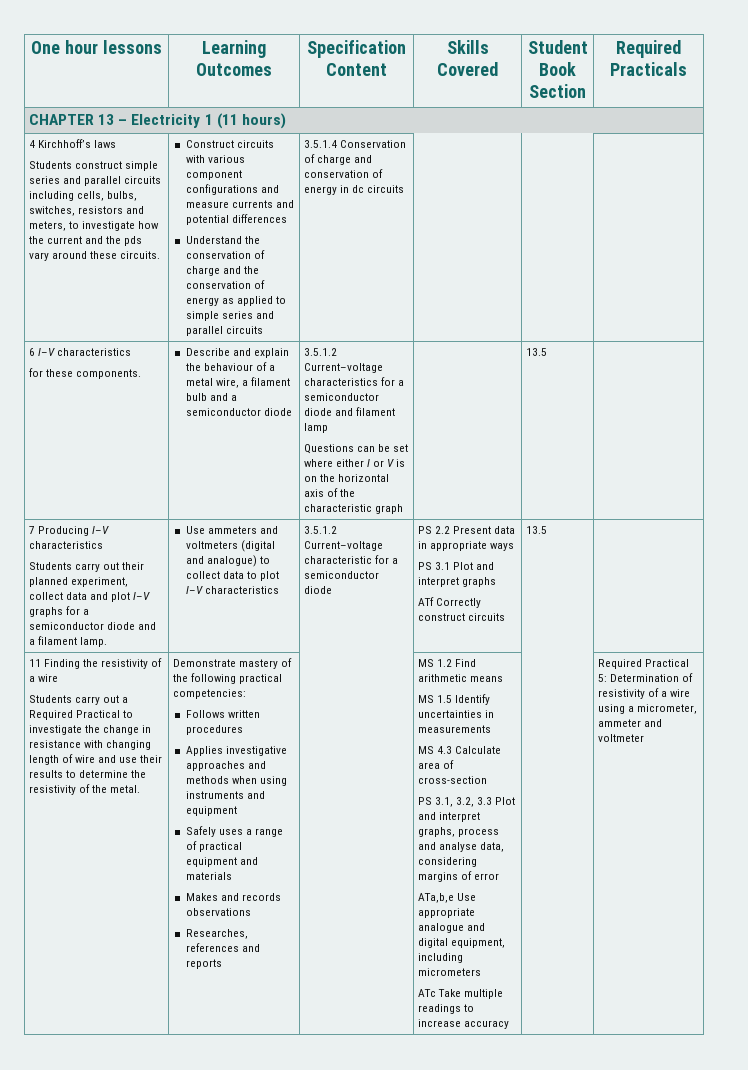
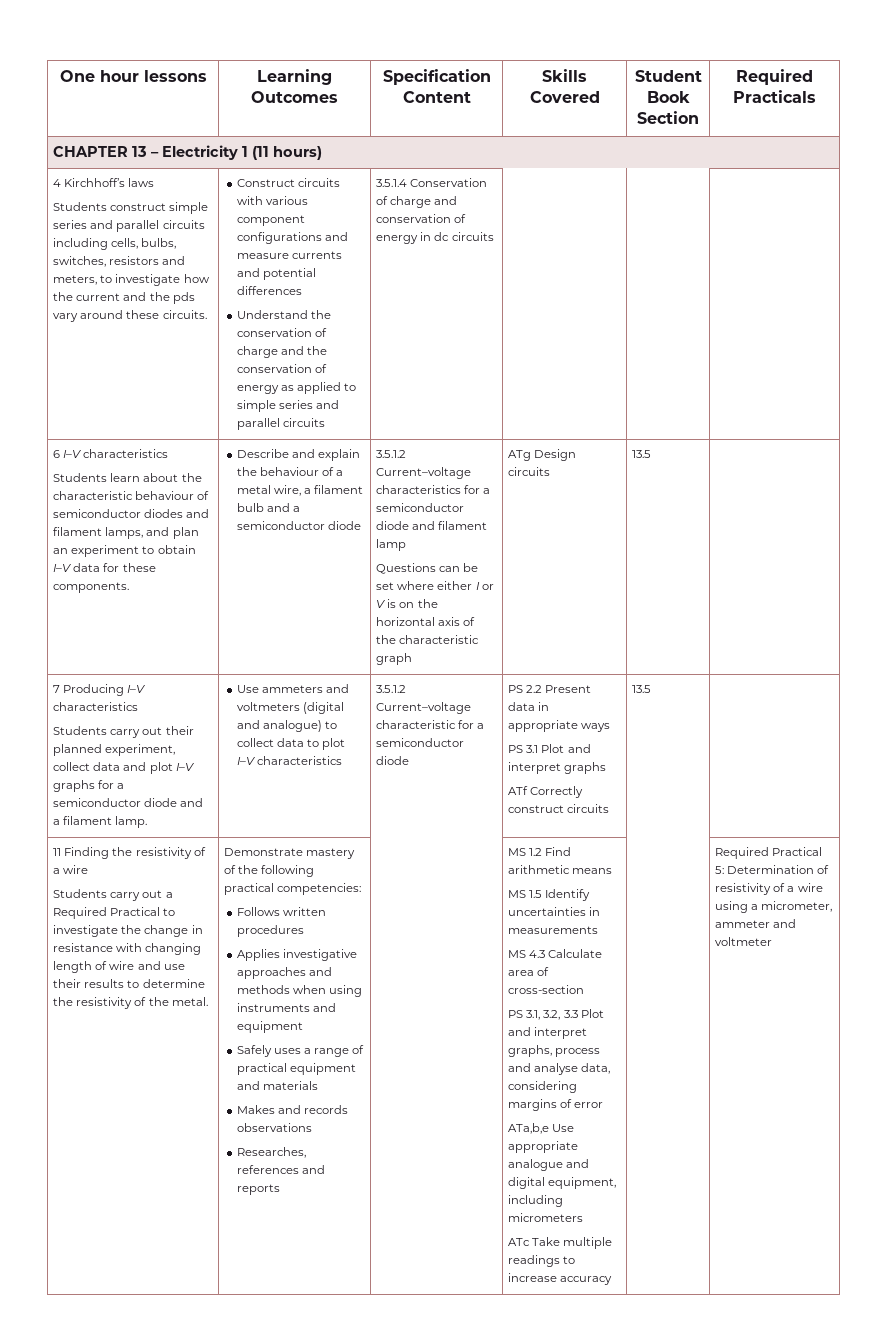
- for these components.
+ Students learn about the characteristic behaviour of semiconductor diodes and filament lamps, and plan an experiment to obtain I–V data for these components.
+ ATg Design circuits

